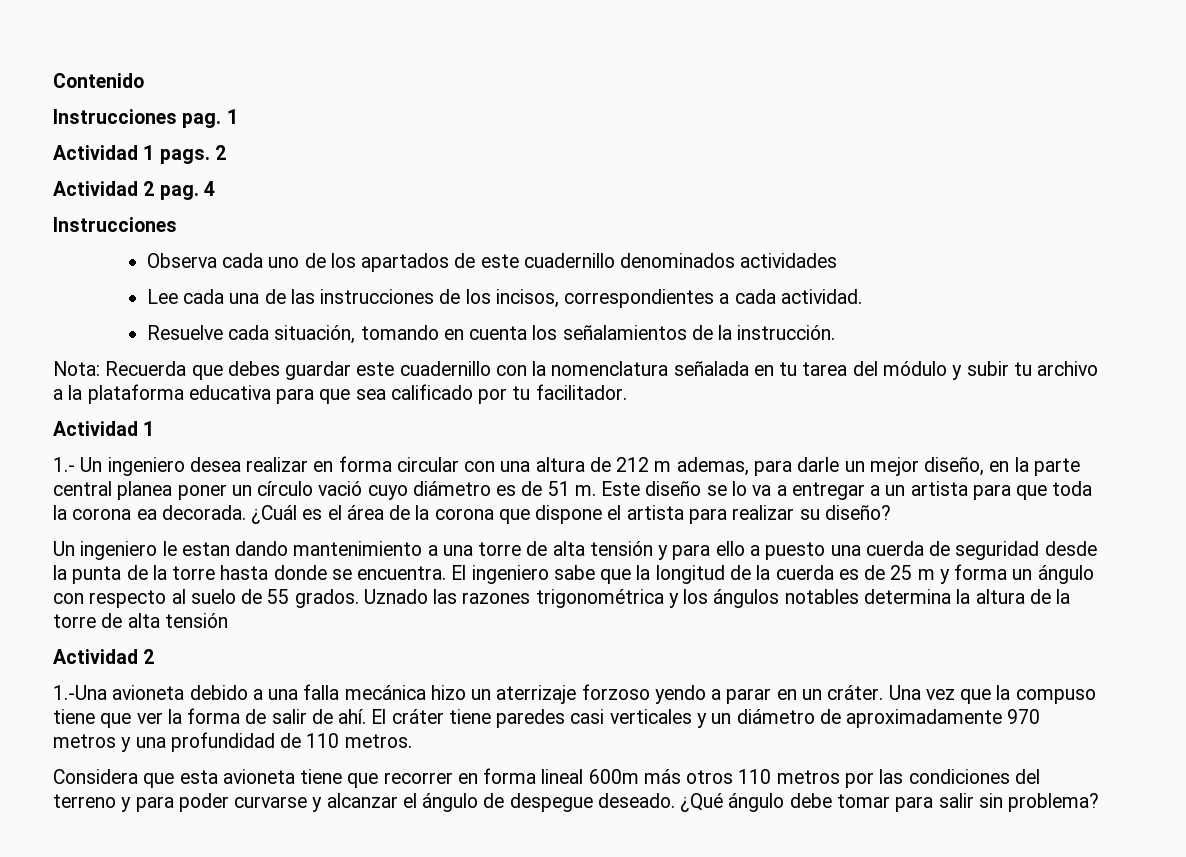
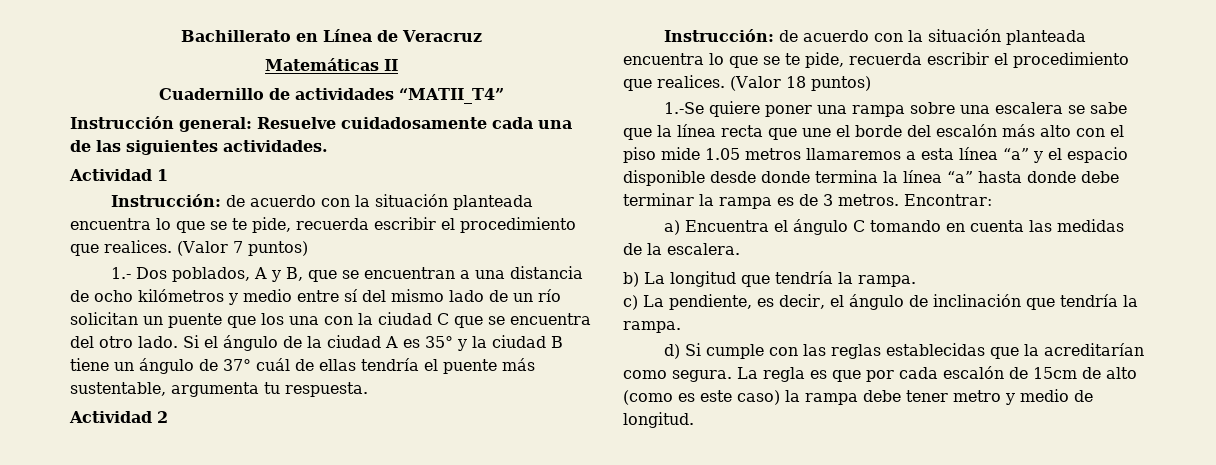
- Contenido
- Instrucciones pag. 1
- Actividad 1 pags. 2
- Actividad 2 pag. 4
- Instrucciones
- Observa cada uno de los apartados de este cuadernillo denominados actividades
- Lee cada una de las instrucciones de los incisos, correspondientes a cada actividad.
- Resuelve cada situación, tomando en cuenta los señalamientos de la instrucción.
- Nota: Recuerda que debes guardar este cuadernillo con la nomenclatura señalada en tu tarea del módulo y subir tu archivo a la plataforma educativa para que sea calificado por tu facilitador.
+ Bachillerato en Línea de Veracruz
+ Matemáticas II
+ Cuadernillo de actividades “MATII_T4”
+ Instrucción general: Resuelve cuidadosamente cada una de las siguientes actividades.
  Actividad 1
- 1.- Un ingeniero desea realizar en forma circular con una altura de 212 m ademas, para darle un mejor diseño, en la parte central planea poner un círculo vació cuyo diámetro es de 51 m. Este diseño se lo va a entregar a un artista para que toda la corona ea decorada. ¿Cuál es el área de la corona que dispone el artista para realizar su diseño?
- Un ingeniero le estan dando mantenimiento a una torre de alta tensión y para ello a puesto una cuerda de seguridad desde la punta de la torre hasta donde se encuentra. El ingeniero sabe que la longitud de la cuerda es de 25 m y forma un ángulo con respecto al suelo de 55 grados. Uznado las razones trigonométrica y los ángulos notables determina la altura de la torre de alta tensión
+ Instrucción: de acuerdo con la situación planteada encuentra lo que se te pide, recuerda escribir el procedimiento que realices. (Valor 7 puntos)
+ 1.- Dos poblados, A y B, que se encuentran a una distancia de ocho kilómetros y medio entre sí del mismo lado de un río solicitan un puente que los una con la ciudad C que se encuentra del otro lado. Si el ángulo de la ciudad A es 35° y la ciudad B tiene un ángulo de 37° cuál de ellas tendría el puente más sustentable, argumenta tu respuesta.
  Actividad 2
- 1.-Una avioneta debido a una falla mecánica hizo un aterrizaje forzoso yendo a parar en un cráter. Una vez que la compuso tiene que ver la forma de salir de ahí. El cráter tiene paredes casi verticales y un diámetro de aproximadamente 970 metros y una profundidad de 110 metros.
- Considera que esta avioneta tiene que recorrer en forma lineal 600m más otros 110 metros por las condiciones del terreno y para poder curvarse y alcanzar el ángulo de despegue deseado. ¿Qué ángulo debe tomar para salir sin problema?
+ Instrucción: de acuerdo con la situación planteada encuentra lo que se te pide, recuerda escribir el procedimiento que realices. (Valor 18 puntos)
+ 1.-Se quiere poner una rampa sobre una escalera se sabe que la línea recta que une el borde del escalón más alto con el piso mide 1.05 metros llamaremos a esta línea “a” y el espacio disponible desde donde termina la línea “a” hasta donde debe terminar la rampa es de 3 metros. Encontrar:
+ a) Encuentra el ángulo C tomando en cuenta las medidas de la escalera.
+ b) La longitud que tendría la rampa.
+ c) La pendiente, es decir, el ángulo de inclinación que tendría la rampa.
+ d) Si cumple con las reglas establecidas que la acreditarían como segura. La regla es que por cada escalón de 15cm de alto (como es este caso) la rampa debe tener metro y medio de longitud.

